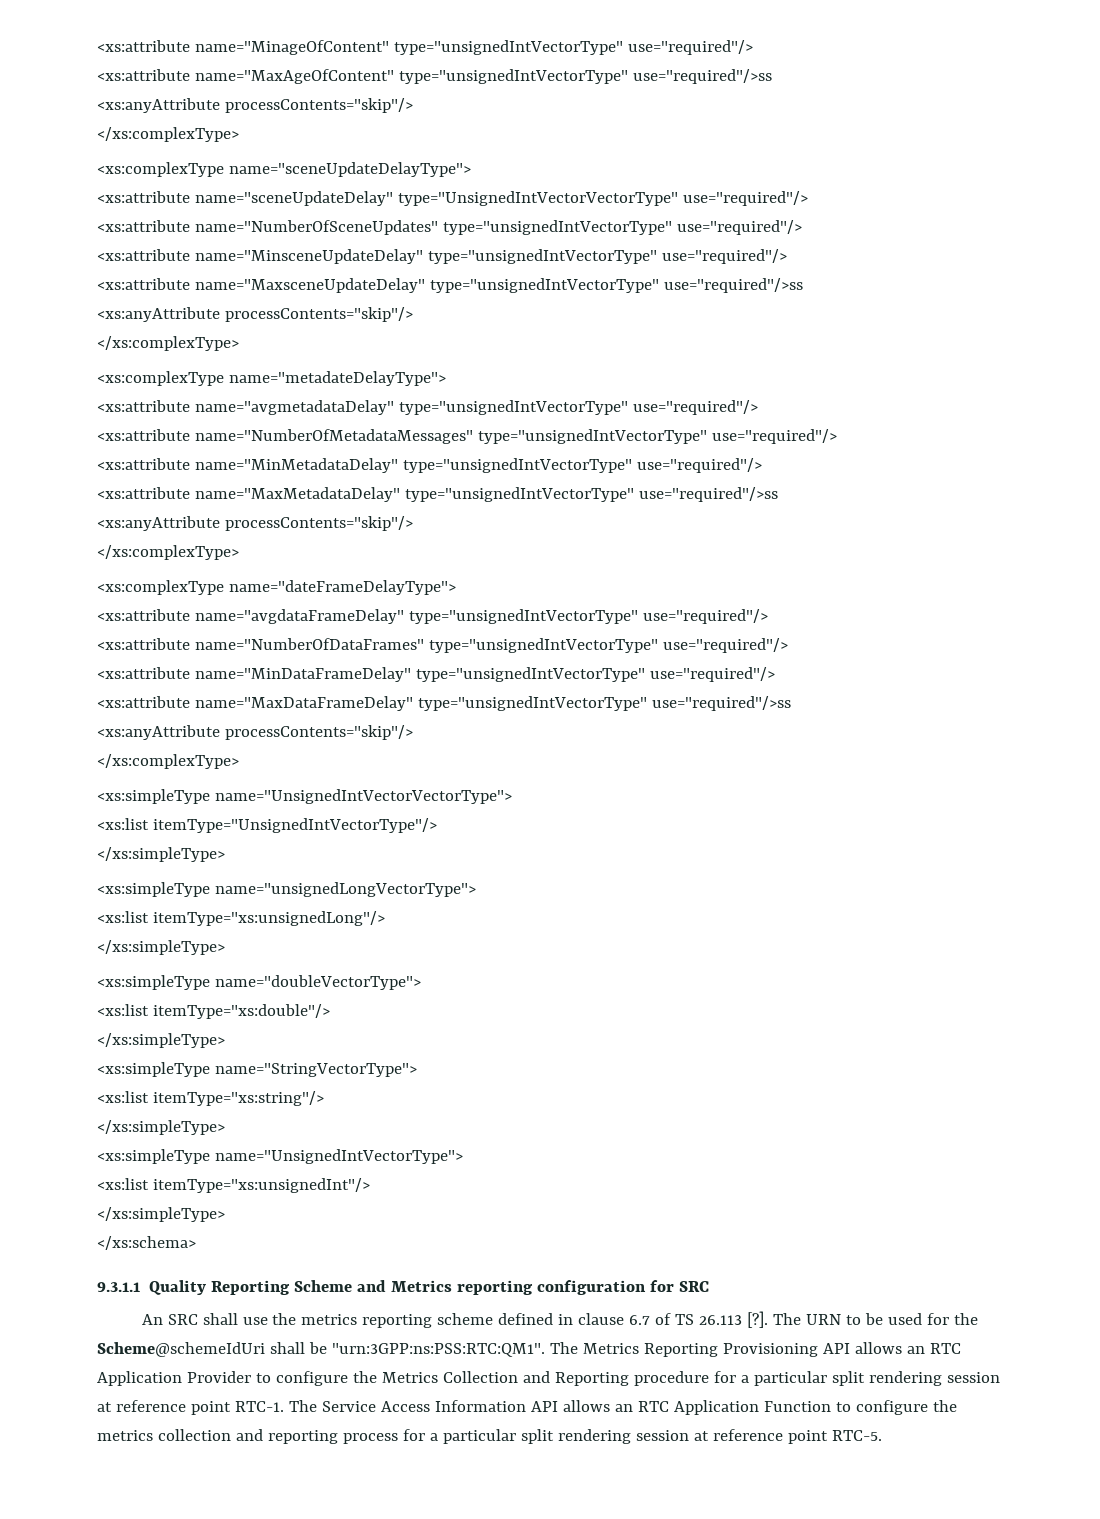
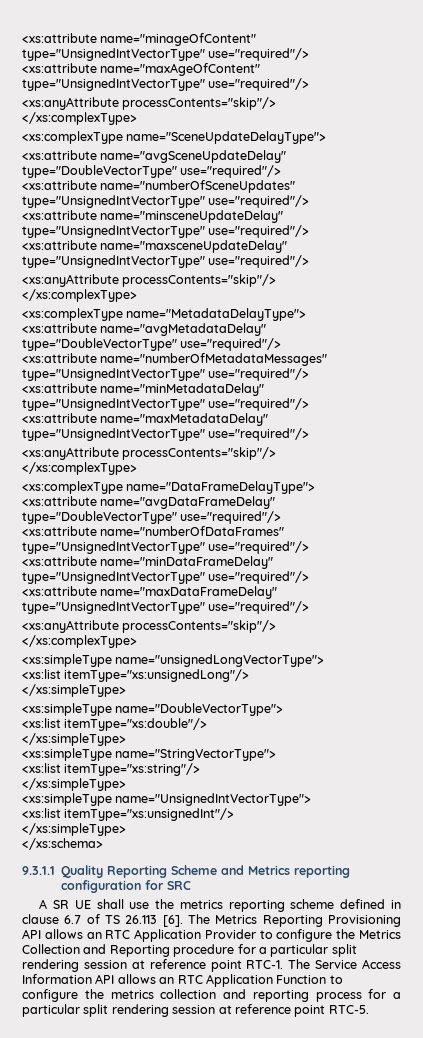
- <xs:attribute name="MinageOfContent" type="unsignedIntVectorType" use="required"/>
- <xs:attribute name="MaxAgeOfContent" type="unsignedIntVectorType" use="required"/>ss
+ <xs:attribute name="minageOfContent" type="UnsignedIntVectorType" use="required"/>
+ <xs:attribute name="maxAgeOfContent" type="UnsignedIntVectorType" use="required"/>
  <xs:anyAttribute processContents="skip"/>
  </xs:complexType>
- <xs:complexType name="sceneUpdateDelayType">
- <xs:attribute name="sceneUpdateDelay" type="UnsignedIntVectorVectorType" use="required"/>
- <xs:attribute name="NumberOfSceneUpdates" type="unsignedIntVectorType" use="required"/>
- <xs:attribute name="MinsceneUpdateDelay" type="unsignedIntVectorType" use="required"/>
- <xs:attribute name="MaxsceneUpdateDelay" type="unsignedIntVectorType" use="required"/>ss
+ <xs:complexType name="SceneUpdateDelayType">
+ <xs:attribute name="avgSceneUpdateDelay" type="DoubleVectorType" use="required"/>
+ <xs:attribute name="numberOfSceneUpdates" type="UnsignedIntVectorType" use="required"/>
+ <xs:attribute name="minsceneUpdateDelay" type="UnsignedIntVectorType" use="required"/>
+ <xs:attribute name="maxsceneUpdateDelay" type="UnsignedIntVectorType" use="required"/>
  <xs:anyAttribute processContents="skip"/>
  </xs:complexType>
- <xs:complexType name="metadateDelayType">
- <xs:attribute name="avgmetadataDelay" type="unsignedIntVectorType" use="required"/>
- <xs:attribute name="NumberOfMetadataMessages" type="unsignedIntVectorType" use="required"/>
- <xs:attribute name="MinMetadataDelay" type="unsignedIntVectorType" use="required"/>
- <xs:attribute name="MaxMetadataDelay" type="unsignedIntVectorType" use="required"/>ss
+ <xs:complexType name="MetadataDelayType">
+ <xs:attribute name="avgMetadataDelay" type="DoubleVectorType" use="required"/>
+ <xs:attribute name="numberOfMetadataMessages" type="UnsignedIntVectorType" use="required"/>
+ <xs:attribute name="minMetadataDelay" type="UnsignedIntVectorType" use="required"/>
+ <xs:attribute name="maxMetadataDelay" type="UnsignedIntVectorType" use="required"/>
  <xs:anyAttribute processContents="skip"/>
  </xs:complexType>
- <xs:complexType name="dateFrameDelayType">
- <xs:attribute name="avgdataFrameDelay" type="unsignedIntVectorType" use="required"/>
- <xs:attribute name="NumberOfDataFrames" type="unsignedIntVectorType" use="required"/>
- <xs:attribute name="MinDataFrameDelay" type="unsignedIntVectorType" use="required"/>
- <xs:attribute name="MaxDataFrameDelay" type="unsignedIntVectorType" use="required"/>ss
+ <xs:complexType name="DataFrameDelayType">
+ <xs:attribute name="avgDataFrameDelay" type="DoubleVectorType" use="required"/>
+ <xs:attribute name="numberOfDataFrames" type="UnsignedIntVectorType" use="required"/>
+ <xs:attribute name="minDataFrameDelay" type="UnsignedIntVectorType" use="required"/>
+ <xs:attribute name="maxDataFrameDelay" type="UnsignedIntVectorType" use="required"/>
  <xs:anyAttribute processContents="skip"/>
  </xs:complexType>
- <xs:simpleType name="UnsignedIntVectorVectorType">
- <xs:list itemType="UnsignedIntVectorType"/>
- </xs:simpleType>
- <xs:simpleType name="doubleVectorType">
+ <xs:simpleType name="DoubleVectorType">
- An SRC shall use the metrics reporting scheme defined in clause 6.7 of TS 26.113 [?]. The URN to be used for the Scheme@schemeIdUri shall be "urn:3GPP:ns:PSS:RTC:QM1".
+ A SR UE shall use the metrics reporting scheme defined in clause 6.7 of TS 26.113 [6].

